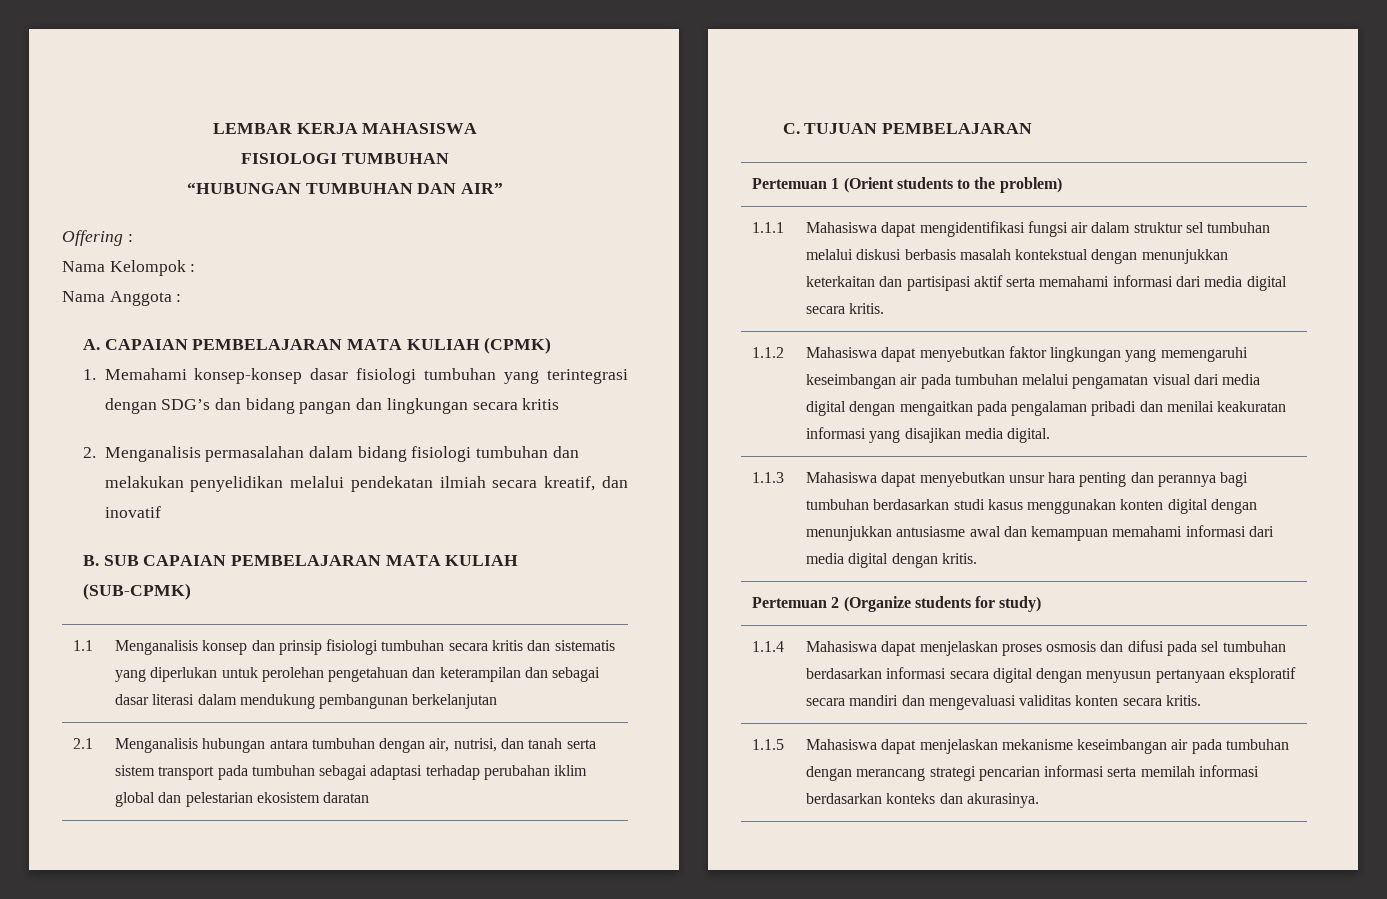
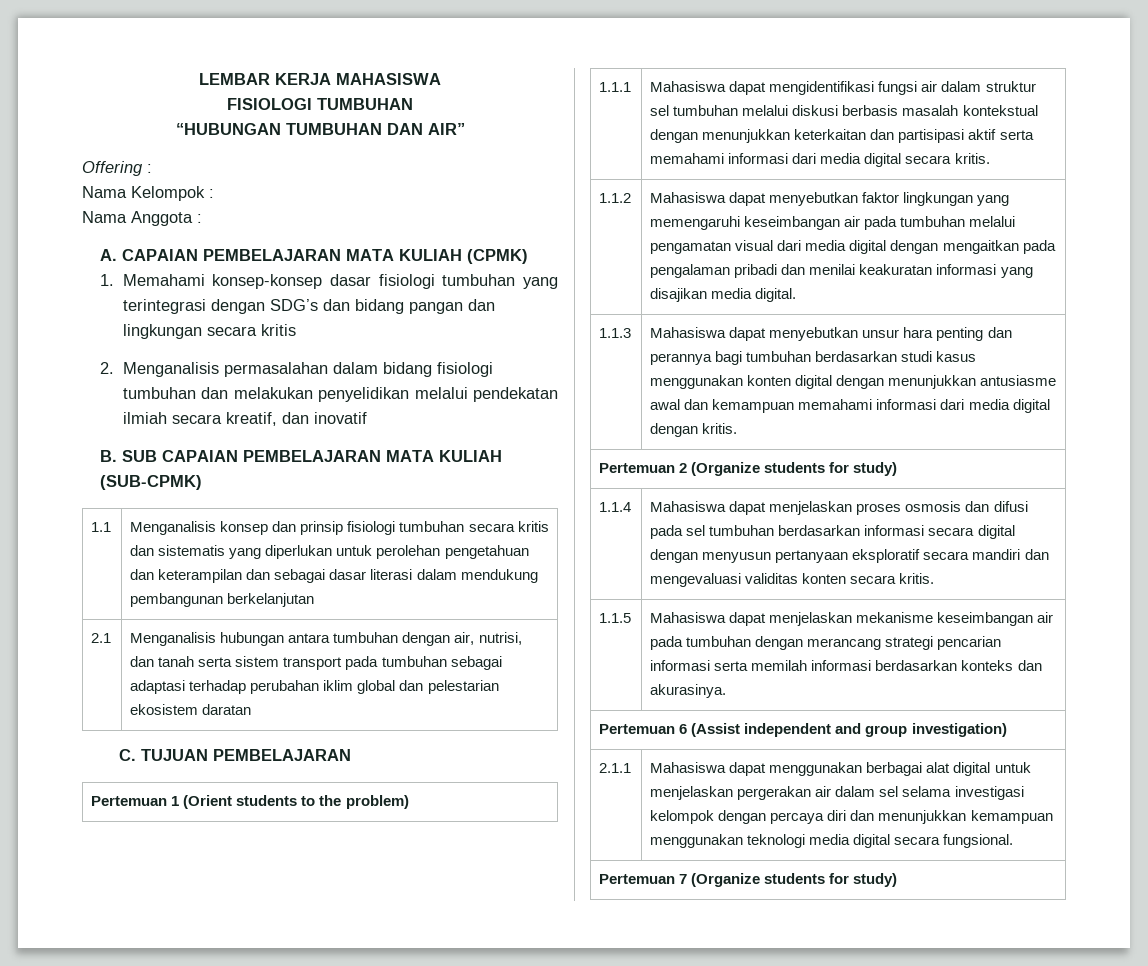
+ Pertemuan 6 (Assist independent and group investigation)
+ 2.1.1 | Mahasiswa dapat menggunakan berbagai alat digital untuk menjelaskan pergerakan air dalam sel selama investigasi kelompok dengan percaya diri dan menunjukkan kemampuan menggunakan teknologi media digital secara fungsional.
+ Pertemuan 7 (Organize students for study)

